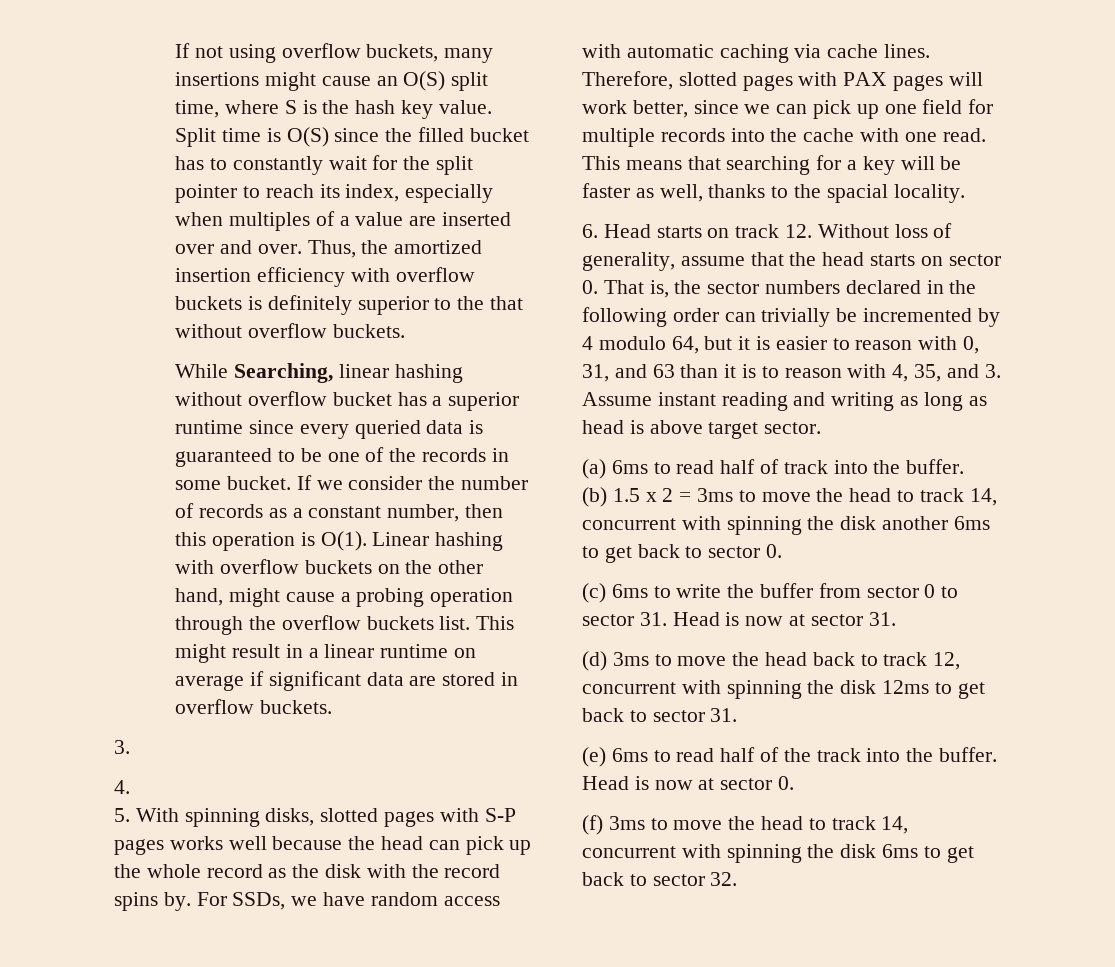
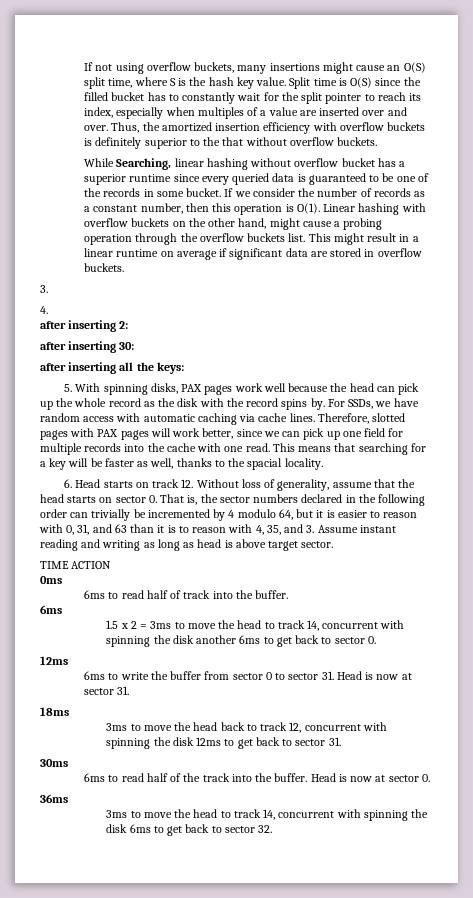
- 5. With spinning disks, slotted pages with S-P pages works well because the head can pick up the whole record as the disk with the record spins by.
+ after inserting 2:
+ after inserting 30:
+ after inserting all the keys:
+ 5. With spinning disks, PAX pages work well because the head can pick up the whole record as the disk with the record spins by.
- (a) 6ms to read half of track into the buffer.
- (b) 1.5 x 2 = 3ms to move the head to track 14, concurrent with spinning the disk another 6ms to get back to sector 0.
- (c) 6ms to write the buffer from sector 0 to sector 31. Head is now at sector 31.
+ TIME ACTION
+ 0ms
+ 6ms to read half of track into the buffer.
+ 6ms
+ 1.5 x 2 = 3ms to move the head to track 14, concurrent with spinning the disk another 6ms to get back to sector 0.
+ 12ms
+ 6ms to write the buffer from sector 0 to sector 31. Head is now at sector 31.
- (d) 3ms to move the head back to track 12, concurrent with spinning the disk 12ms to get back to sector 31.
+ 18ms
+ 3ms to move the head back to track 12, concurrent with spinning the disk 12ms to get back to sector 31.
- (e) 6ms to read half of the track into the buffer.
+ 30ms
+ 6ms to read half of the track into the buffer.
- (f) 3ms to move the head to track 14, concurrent with spinning the disk 6ms to get back to sector 32.
+ 36ms
+ 3ms to move the head to track 14, concurrent with spinning the disk 6ms to get back to sector 32.

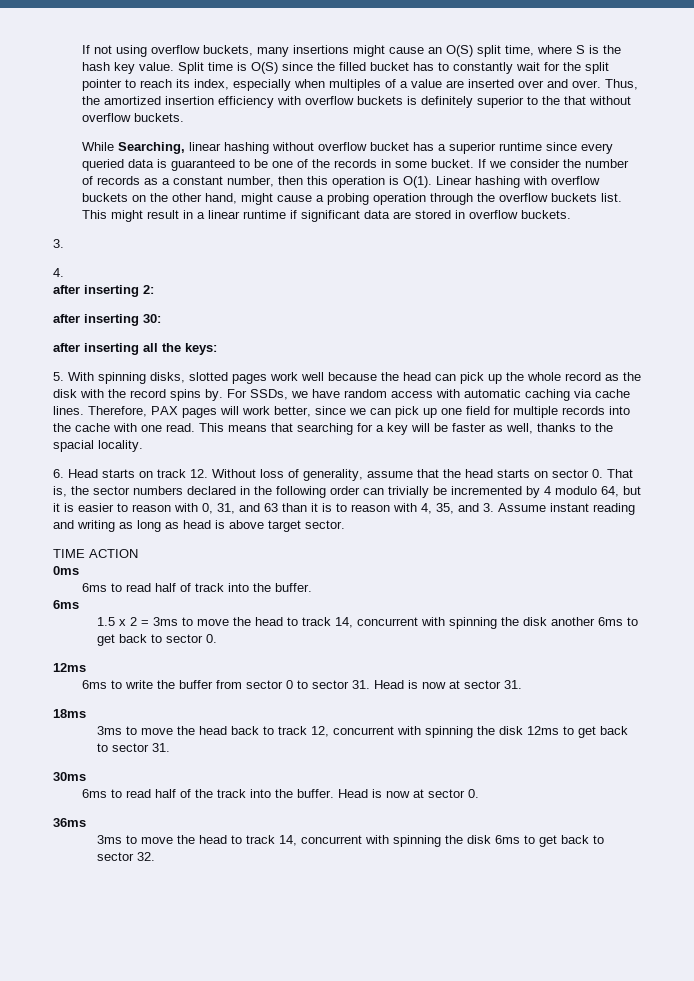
- This might result in a linear runtime on average if significant data are stored in overflow buckets.
+ This might result in a linear runtime if significant data are stored in overflow buckets.
- 5. With spinning disks, PAX pages work well because the head can pick up the whole record as the disk with the record spins by.
+ 5. With spinning disks, slotted pages work well because the head can pick up the whole record as the disk with the record spins by.
- Therefore, slotted pages with PAX pages will work better, since we can pick up one field for multiple records into the cache with one read.
+ Therefore, PAX pages will work better, since we can pick up one field for multiple records into the cache with one read.

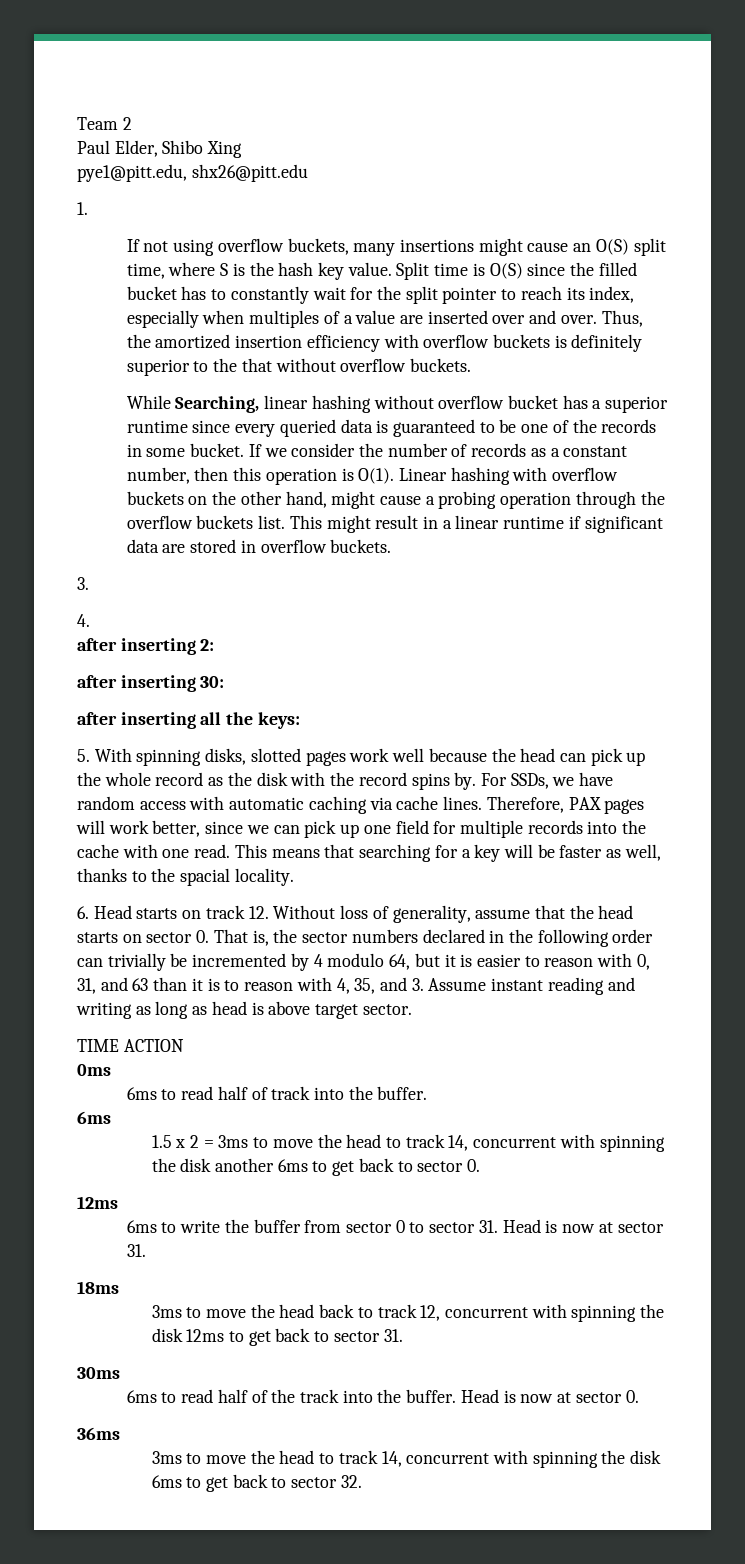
+ Team 2
+ Paul Elder, Shibo Xing
+ pye1@pitt.edu, shx26@pitt.edu
+ 1.

